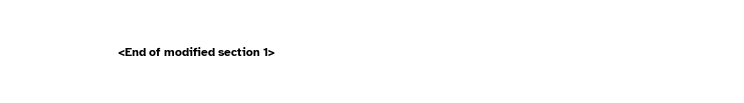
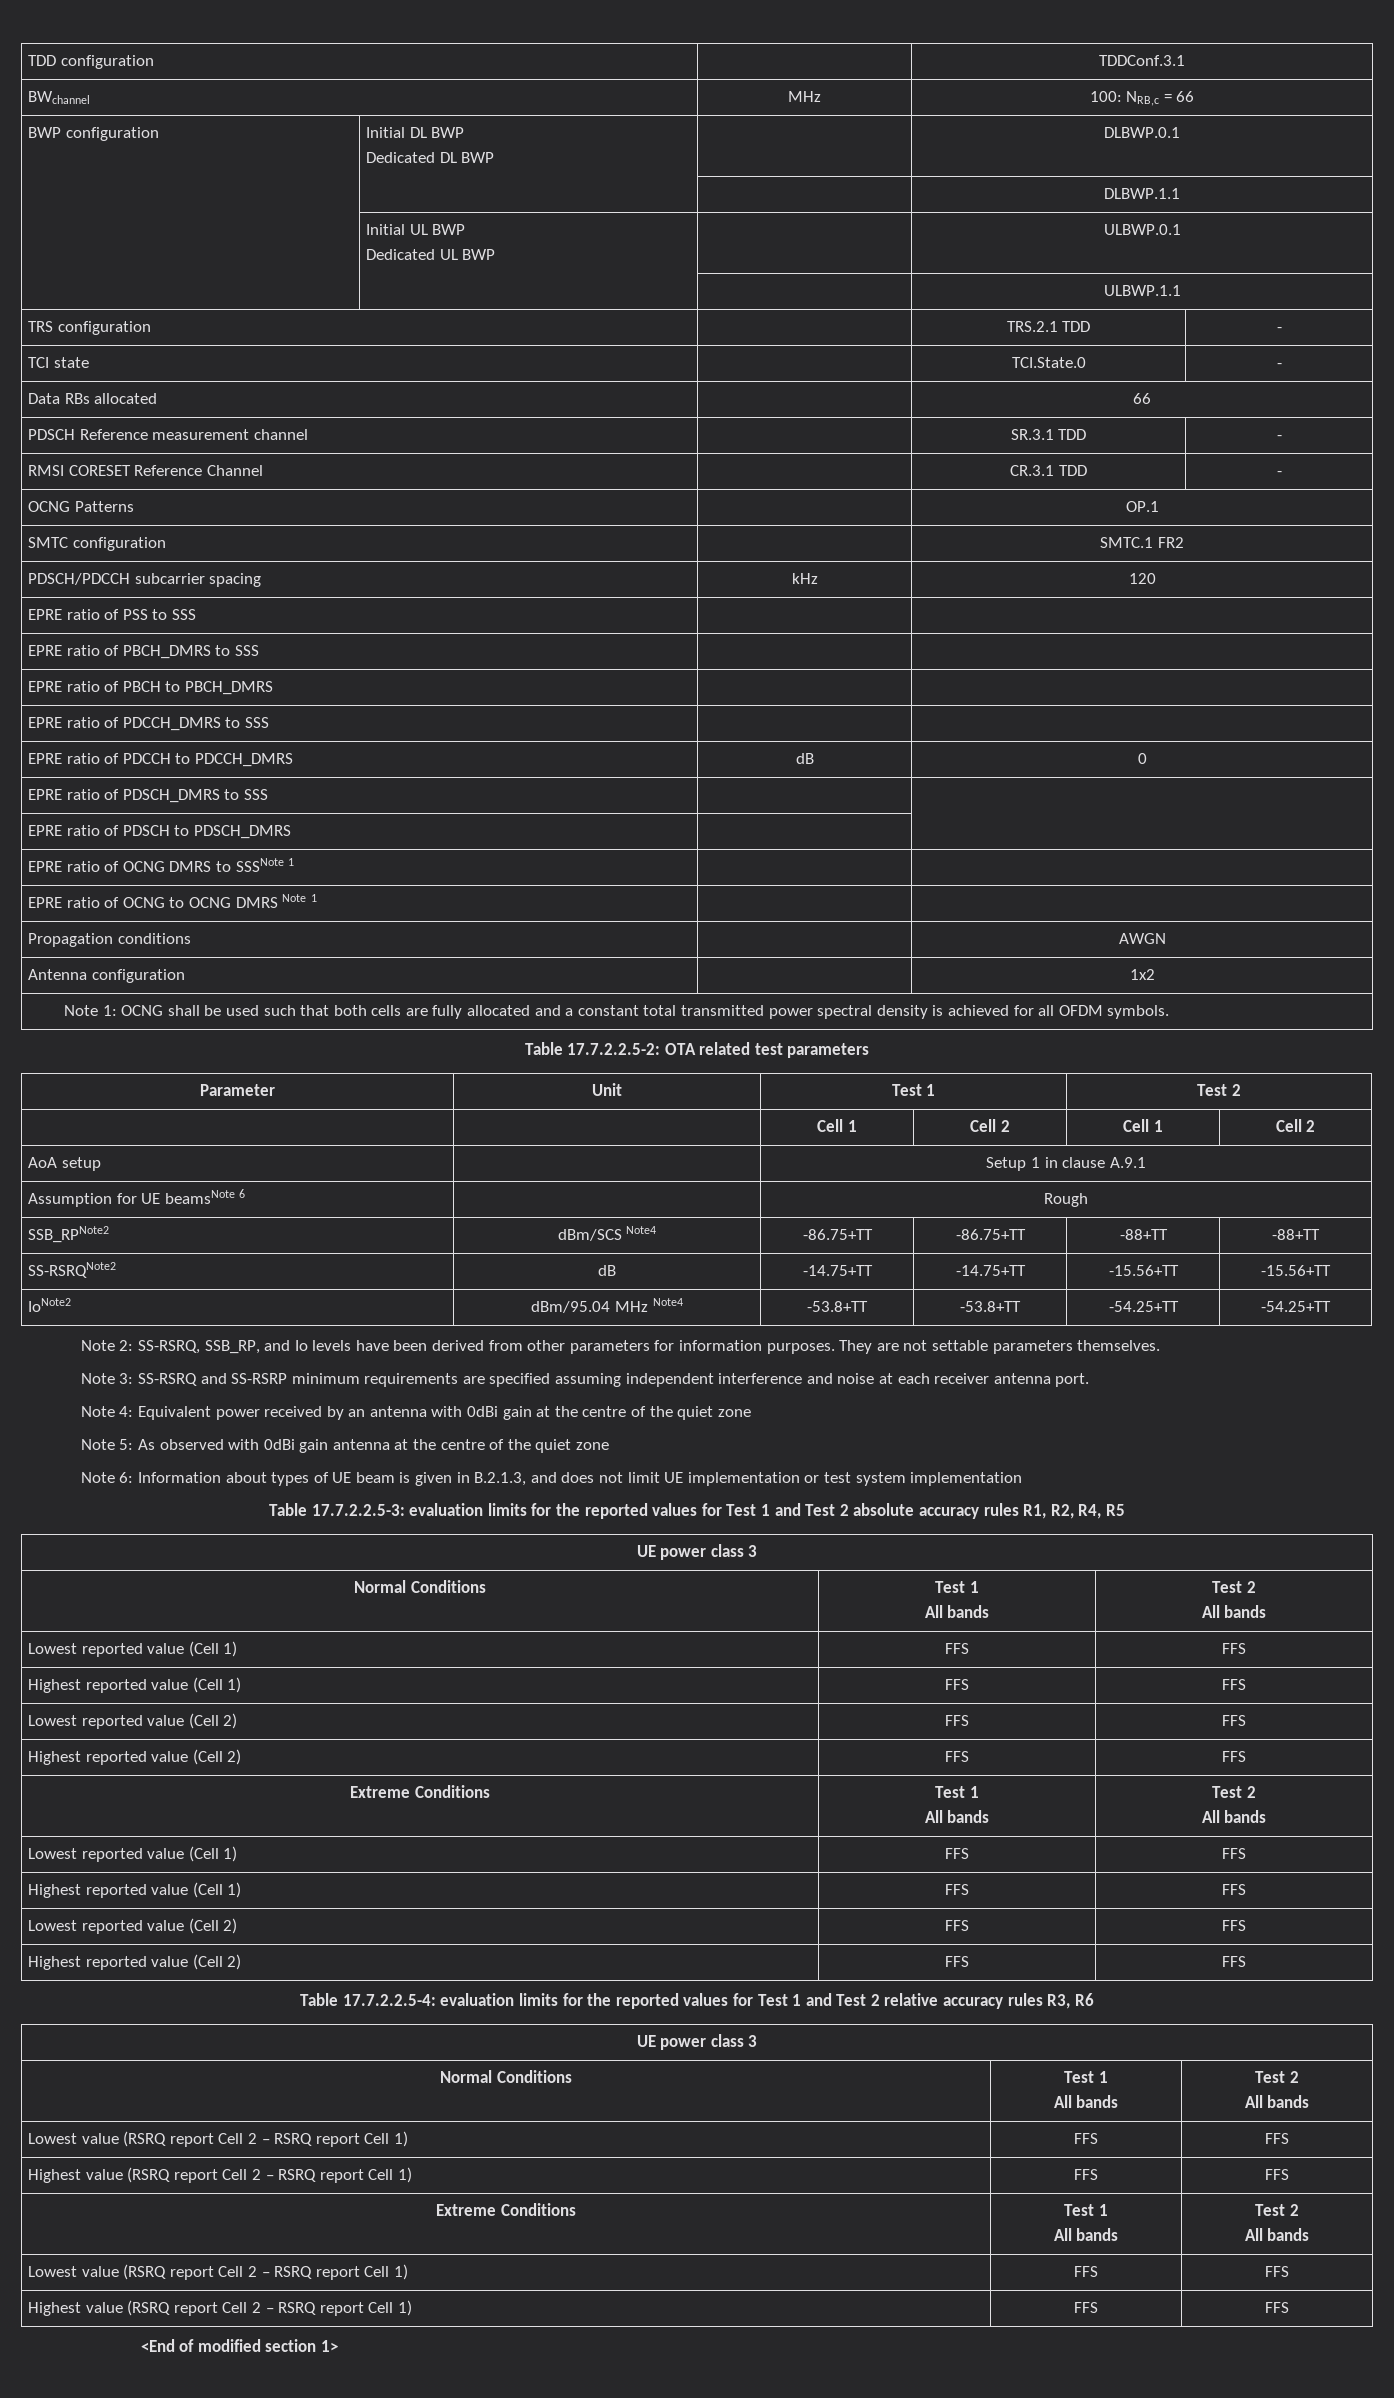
+ TDD configuration | | TDDConf.3.1
+ BWchannel | MHz | 100: NRB,c = 66
+ BWP configuration | Initial DL BWP
+ Dedicated DL BWP | | DLBWP.0.1
+ | | | DLBWP.1.1
+ | Initial UL BWP
+ Dedicated UL BWP | | ULBWP.0.1
+ | | | ULBWP.1.1
+ TRS configuration | | TRS.2.1 TDD | -
+ TCI state | | TCI.State.0 | -
+ Data RBs allocated | | 66
+ PDSCH Reference measurement channel | | SR.3.1 TDD | -
+ RMSI CORESET Reference Channel | | CR.3.1 TDD | -
+ OCNG Patterns | | OP.1
+ SMTC configuration | | SMTC.1 FR2
+ PDSCH/PDCCH subcarrier spacing | kHz | 120
+ EPRE ratio of PSS to SSS | |
+ EPRE ratio of PBCH_DMRS to SSS | |
+ EPRE ratio of PBCH to PBCH_DMRS | |
+ EPRE ratio of PDCCH_DMRS to SSS | |
+ EPRE ratio of PDCCH to PDCCH_DMRS | dB | 0
+ EPRE ratio of PDSCH_DMRS to SSS | |
+ EPRE ratio of PDSCH to PDSCH_DMRS | |
+ EPRE ratio of OCNG DMRS to SSSNote 1 | |
+ EPRE ratio of OCNG to OCNG DMRS Note 1 | |
+ Propagation conditions | | AWGN
+ Antenna configuration | | 1x2
+ Note 1: OCNG shall be used such that both cells are fully allocated and a constant total transmitted power spectral density is achieved for all OFDM symbols.
+ Table 17.7.2.2.5-2: OTA related test parameters
+ Parameter | Unit | Test 1 | Test 2
+ | | Cell 1 | Cell 2 | Cell 1 | Cell 2
+ AoA setup | | Setup 1 in clause A.9.1
+ Assumption for UE beamsNote 6 | | Rough
+ SSB_RPNote2 | dBm/SCS Note4 | -86.75+TT | -86.75+TT | -88+TT | -88+TT
+ SS-RSRQNote2 | dB | -14.75+TT | -14.75+TT | -15.56+TT | -15.56+TT
+ IoNote2 | dBm/95.04 MHz Note4 | -53.8+TT | -53.8+TT | -54.25+TT | -54.25+TT
+ Note 2: SS-RSRQ, SSB_RP, and Io levels have been derived from other parameters for information purposes. They are not settable parameters themselves.
+ Note 3: SS-RSRQ and SS-RSRP minimum requirements are specified assuming independent interference and noise at each receiver antenna port.
+ Note 4: Equivalent power received by an antenna with 0dBi gain at the centre of the quiet zone
+ Note 5: As observed with 0dBi gain antenna at the centre of the quiet zone
+ Note 6: Information about types of UE beam is given in B.2.1.3, and does not limit UE implementation or test system implementation
+ Table 17.7.2.2.5-3: evaluation limits for the reported values for Test 1 and Test 2 absolute accuracy rules R1, R2, R4, R5
+ UE power class 3
+ Normal Conditions | Test 1
+ All bands | Test 2
+ All bands
+ Lowest reported value (Cell 1) | FFS | FFS
+ Highest reported value (Cell 1) | FFS | FFS
+ Lowest reported value (Cell 2) | FFS | FFS
+ Highest reported value (Cell 2) | FFS | FFS
+ Extreme Conditions | Test 1
+ All bands | Test 2
+ All bands
+ Lowest reported value (Cell 1) | FFS | FFS
+ Highest reported value (Cell 1) | FFS | FFS
+ Lowest reported value (Cell 2) | FFS | FFS
+ Highest reported value (Cell 2) | FFS | FFS
+ Table 17.7.2.2.5-4: evaluation limits for the reported values for Test 1 and Test 2 relative accuracy rules R3, R6
+ UE power class 3
+ Normal Conditions | Test 1
+ All bands | Test 2
+ All bands
+ Lowest value (RSRQ report Cell 2 – RSRQ report Cell 1) | FFS | FFS
+ Highest value (RSRQ report Cell 2 – RSRQ report Cell 1) | FFS | FFS
+ Extreme Conditions | Test 1
+ All bands | Test 2
+ All bands
+ Lowest value (RSRQ report Cell 2 – RSRQ report Cell 1) | FFS | FFS
+ Highest value (RSRQ report Cell 2 – RSRQ report Cell 1) | FFS | FFS

